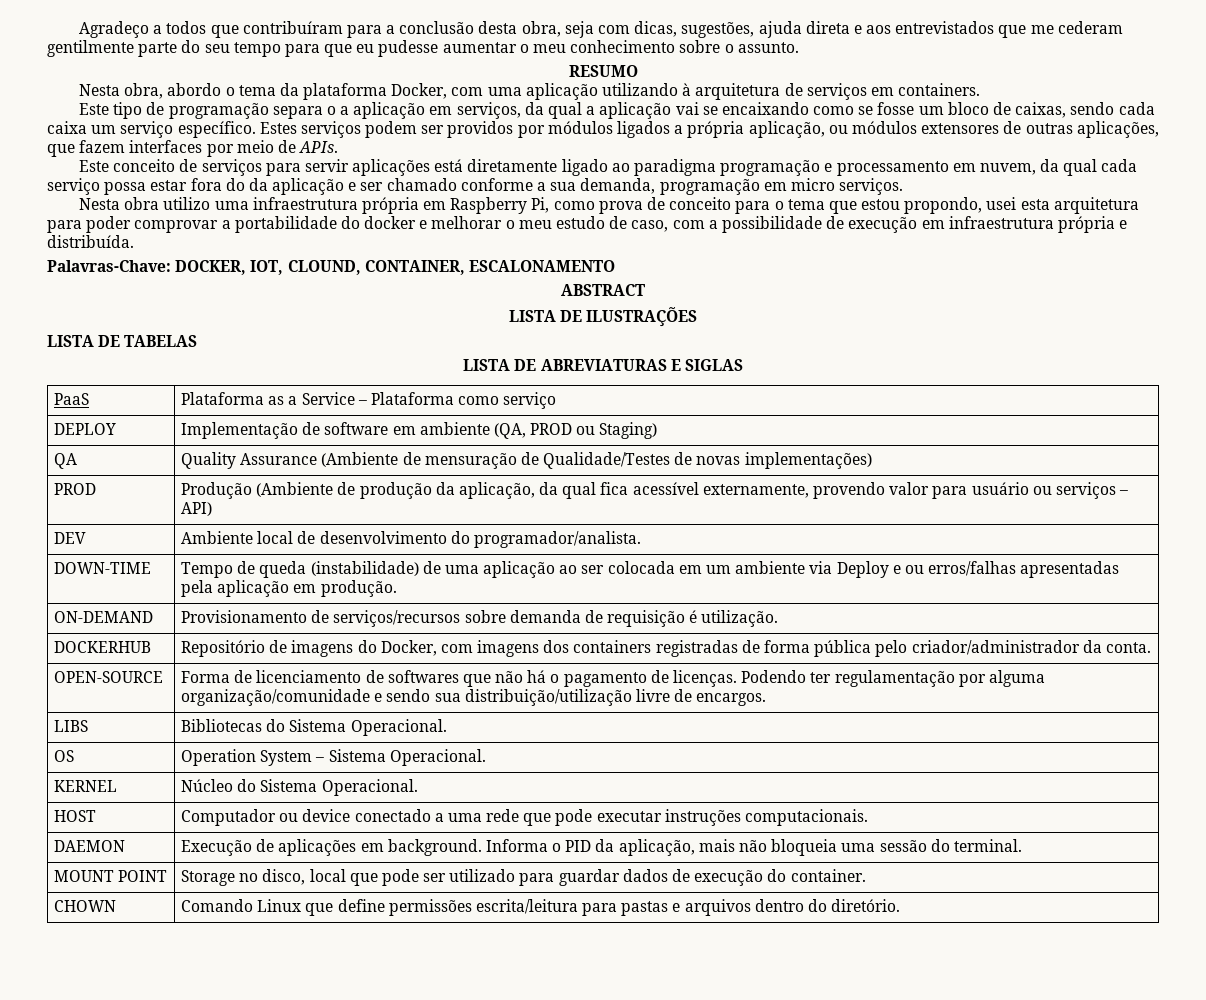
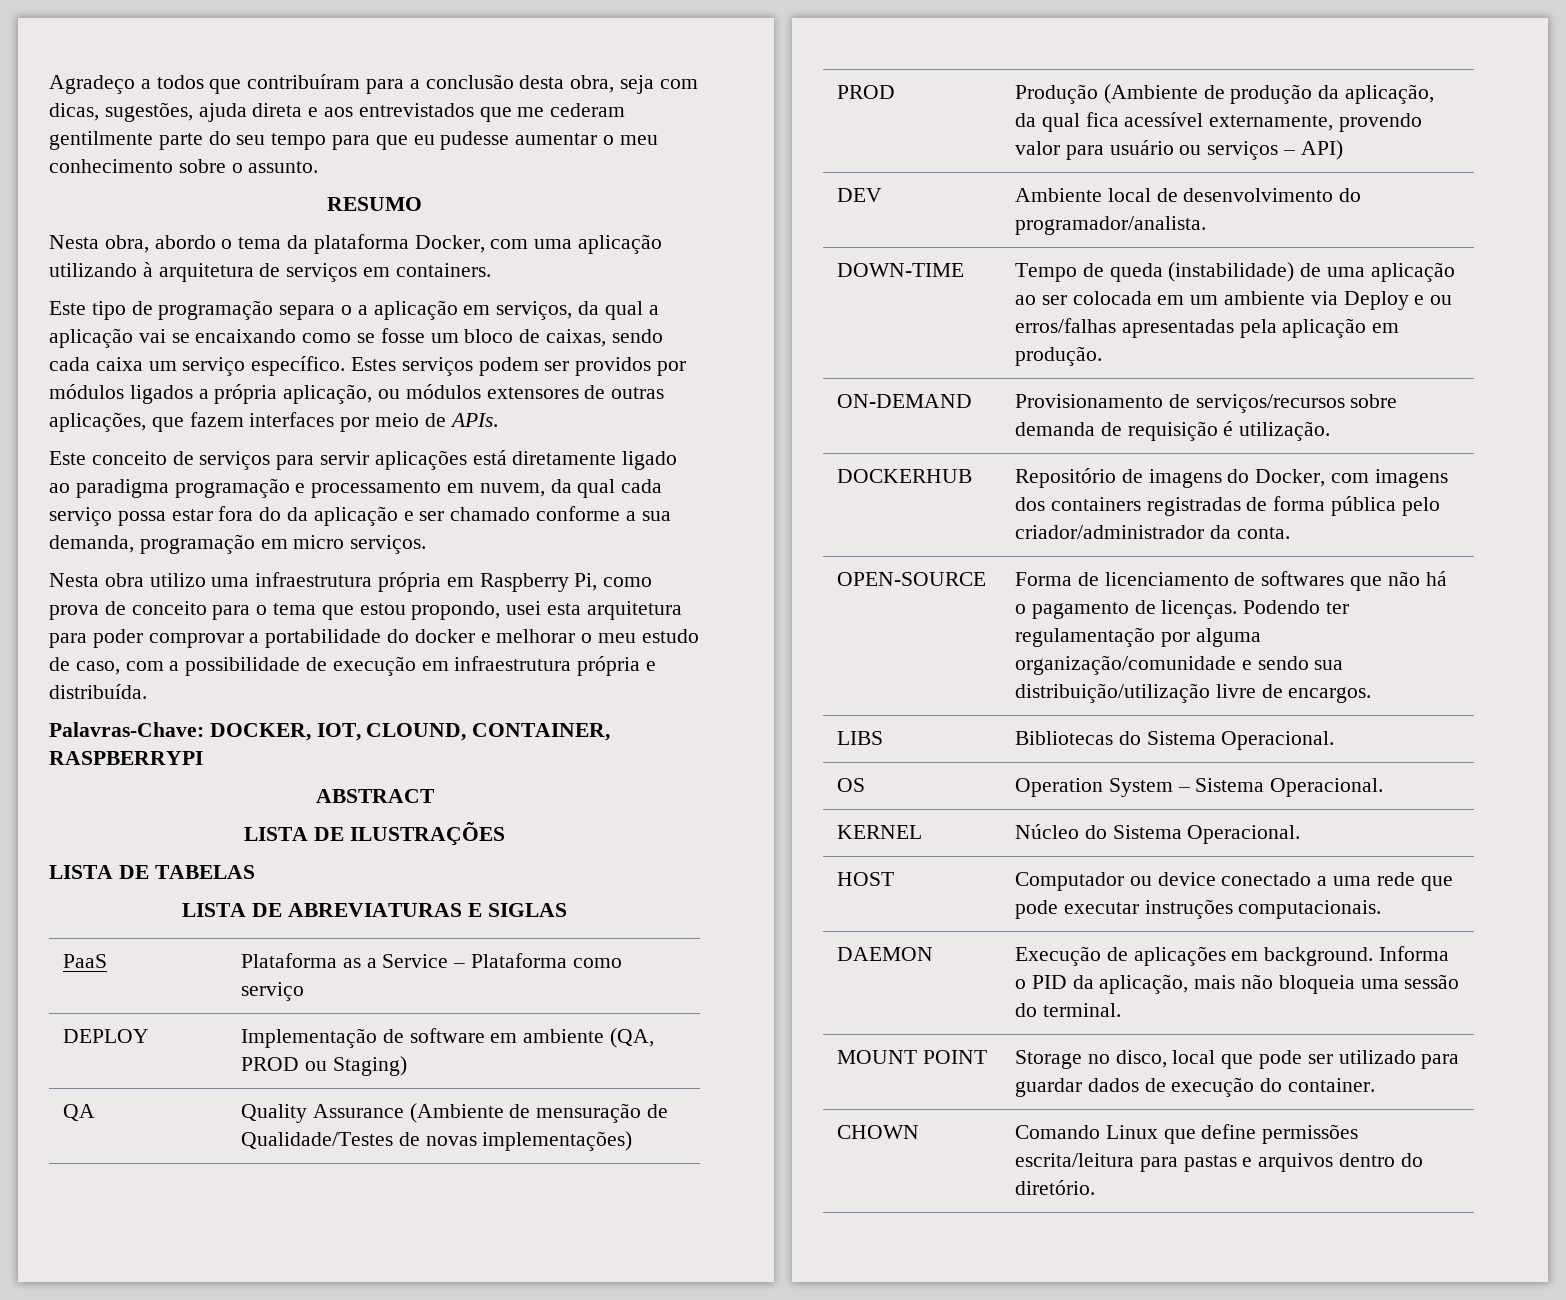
- Palavras-Chave: DOCKER, IOT, CLOUND, CONTAINER, ESCALONAMENTO
+ Palavras-Chave: DOCKER, IOT, CLOUND, CONTAINER, RASPBERRYPI

